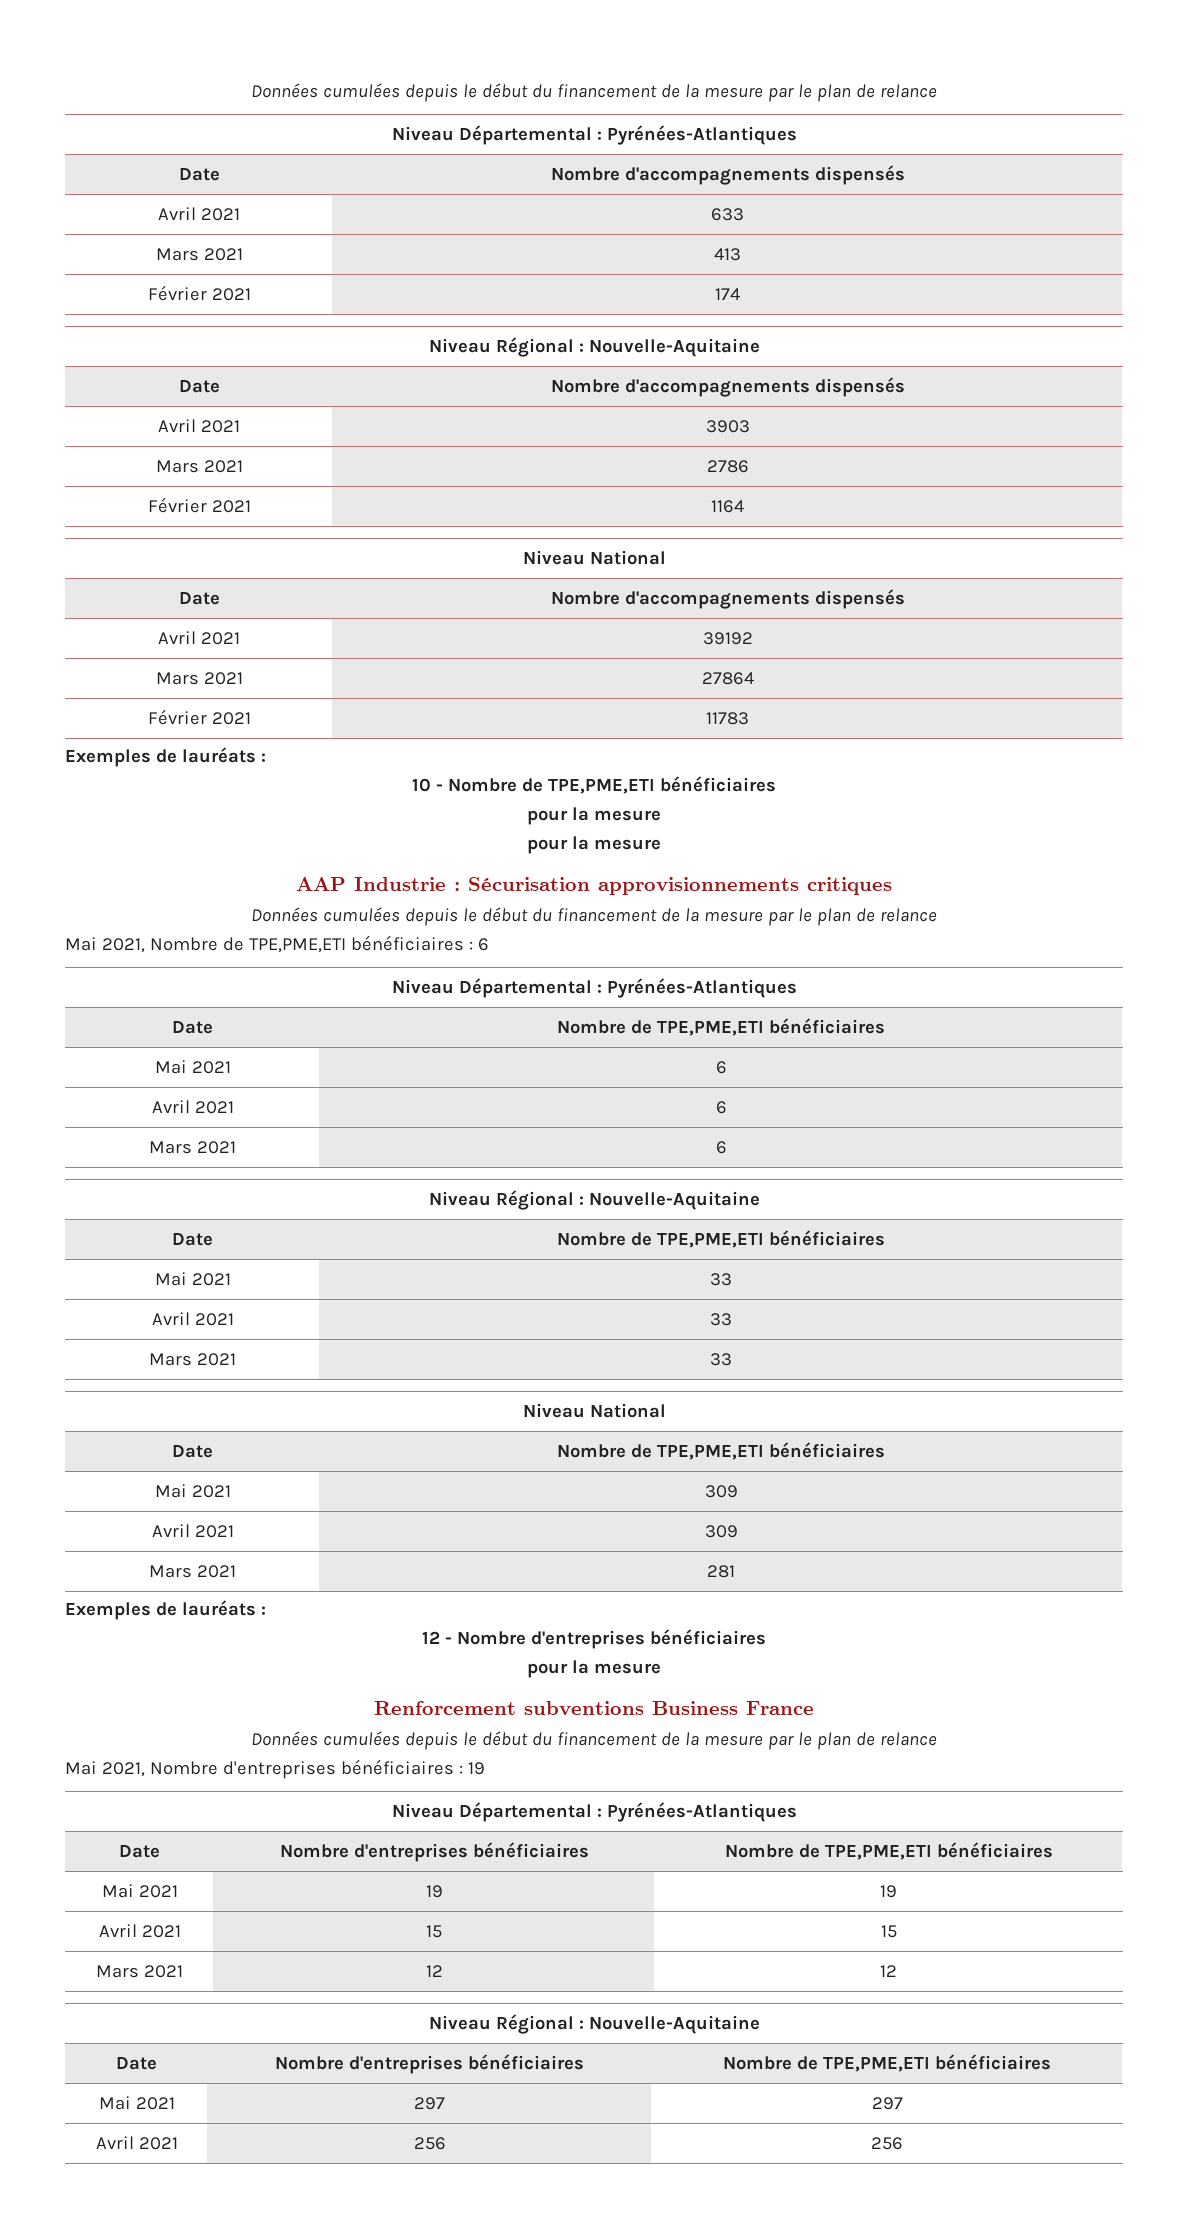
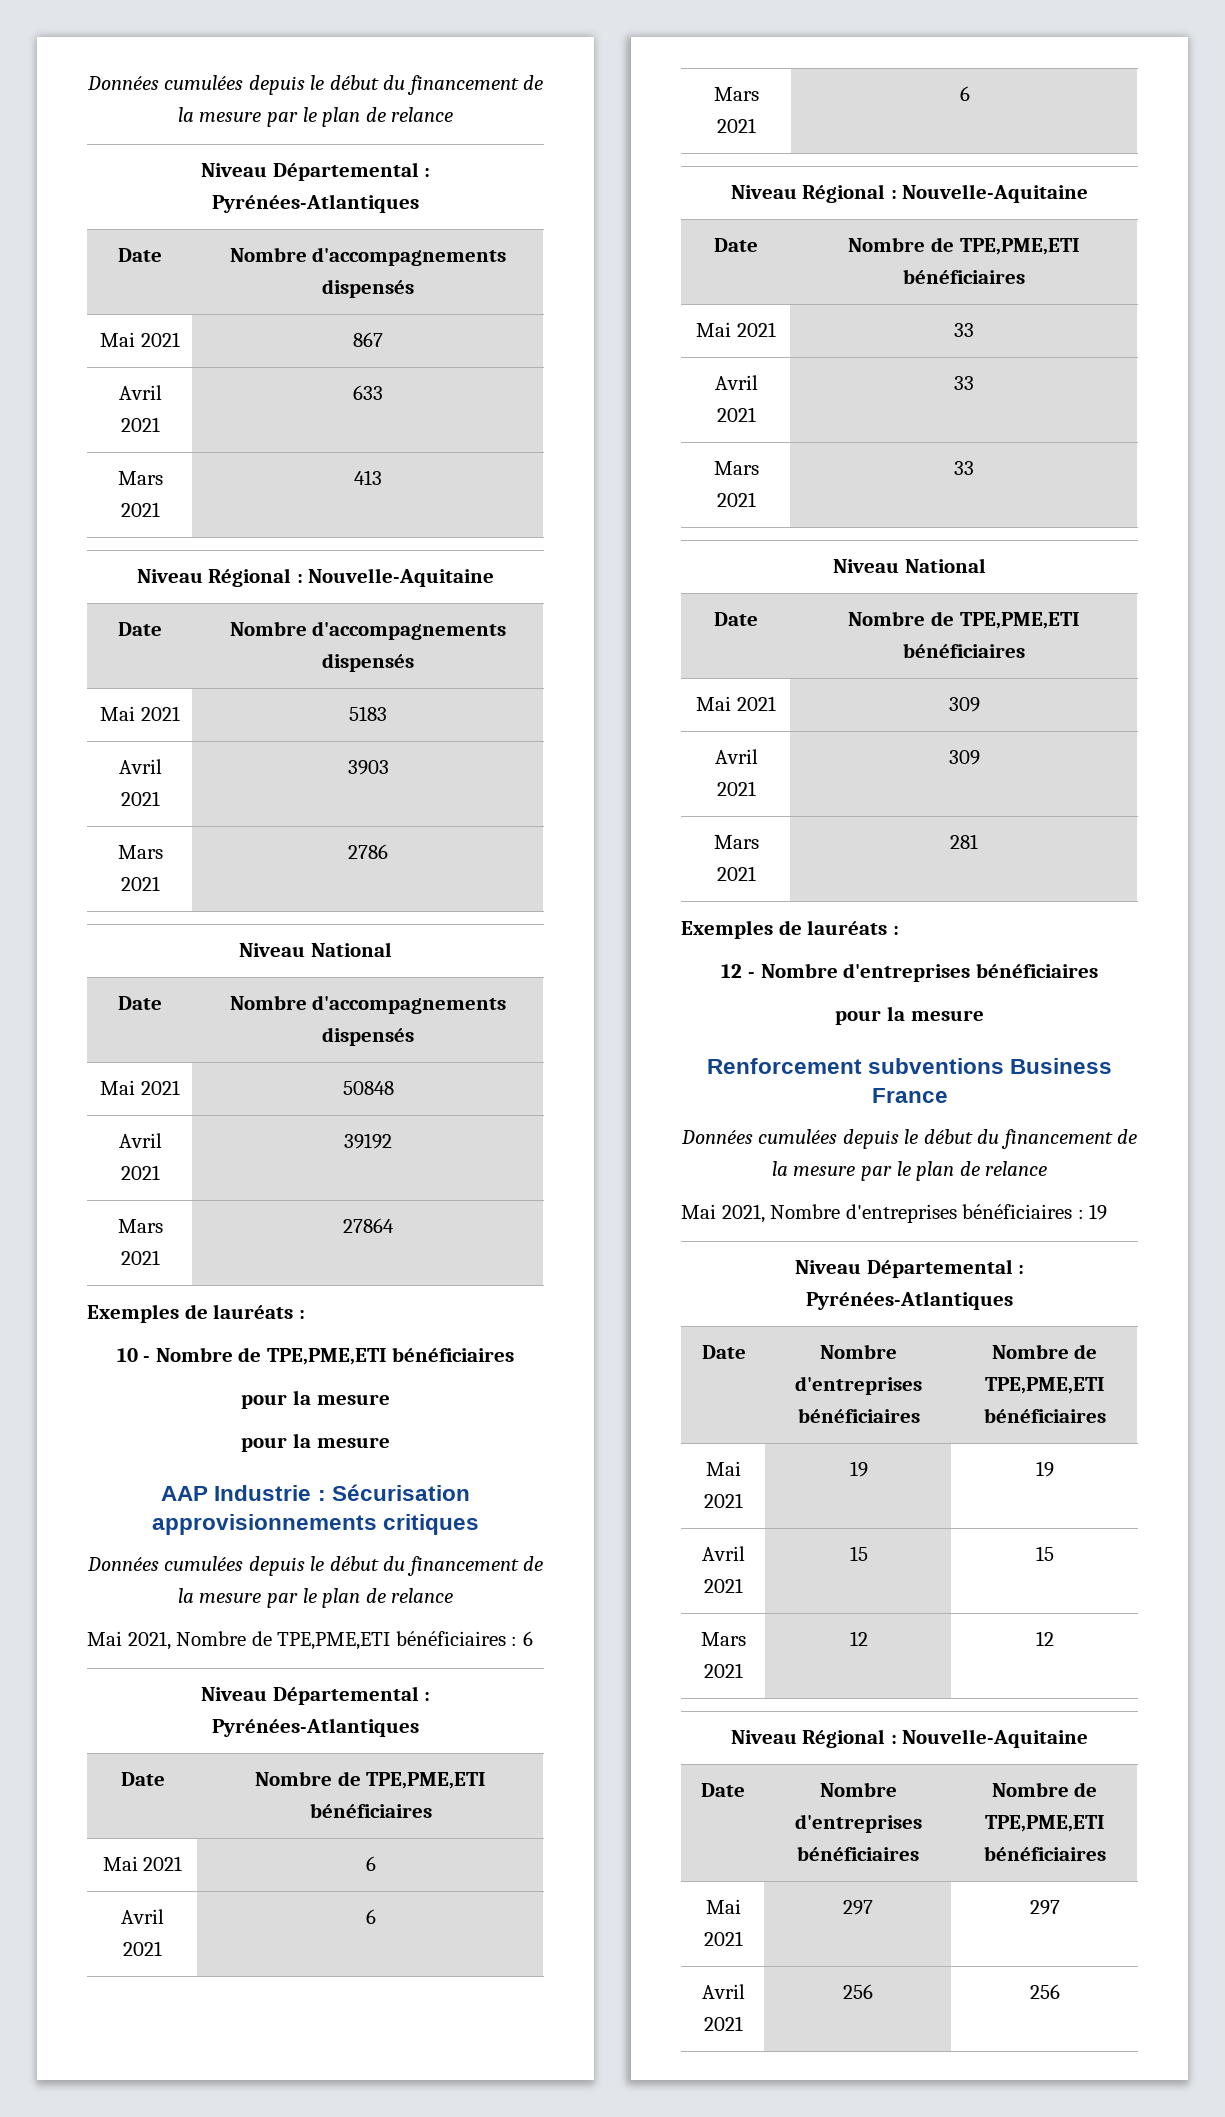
+ Mai 2021 | 867
- Février 2021 | 174
+ Mai 2021 | 5183
- Février 2021 | 1164
+ Mai 2021 | 50848
- Février 2021 | 11783

